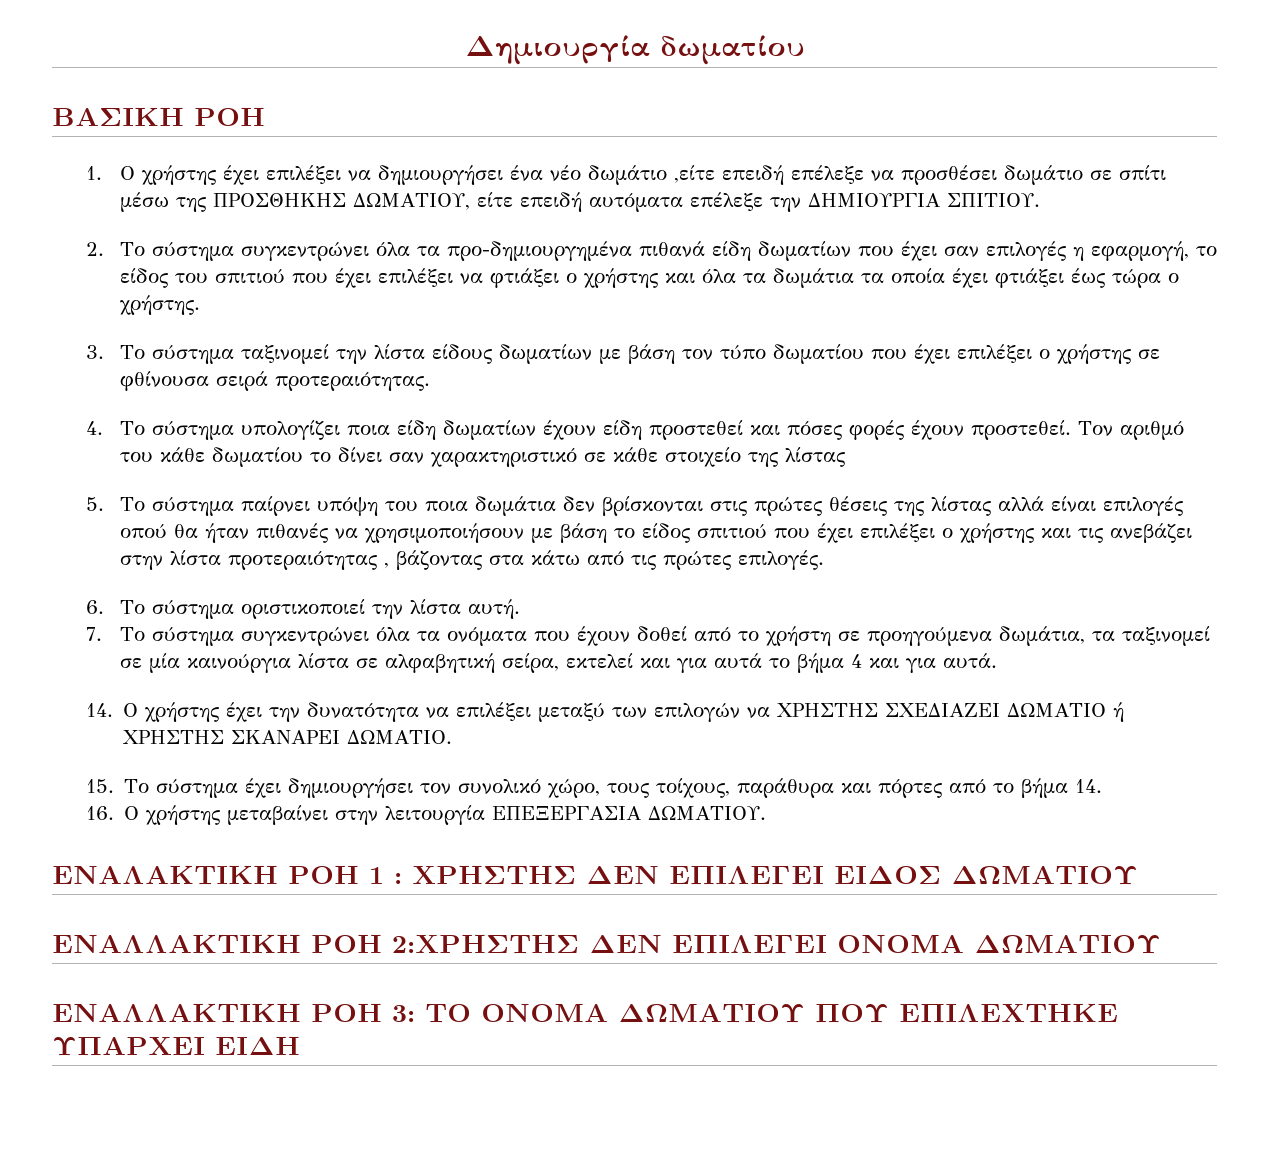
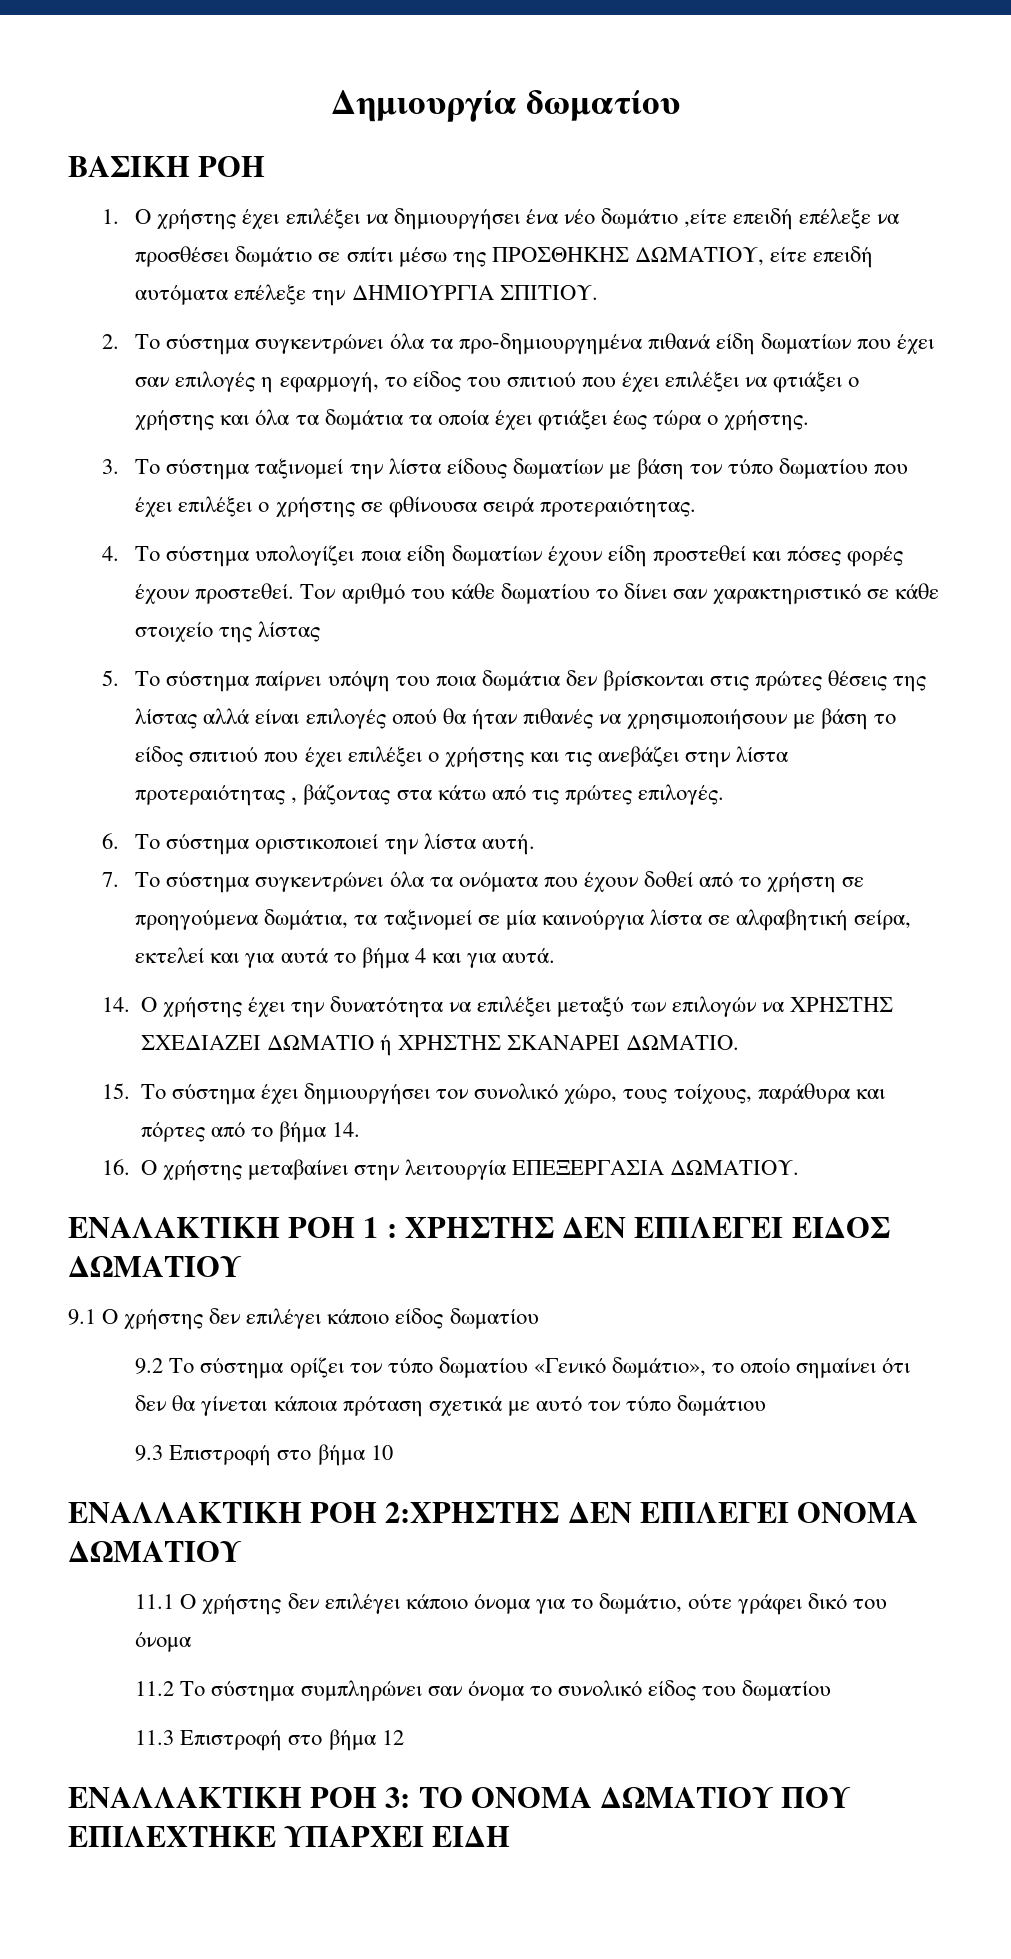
+ 9.1 Ο χρήστης δεν επιλέγει κάποιο είδος δωματίου
+ 9.2 Το σύστημα ορίζει τον τύπο δωματίου «Γενικό δωμάτιο», το οποίο σημαίνει ότι δεν θα γίνεται κάποια πρόταση σχετικά με αυτό τον τύπο δωμάτιου
+ 9.3 Επιστροφή στο βήμα 10
+ 11.1 Ο χρήστης δεν επιλέγει κάποιο όνομα για το δωμάτιο, ούτε γράφει δικό του όνομα
+ 11.2 Το σύστημα συμπληρώνει σαν όνομα το συνολικό είδος του δωματίου
+ 11.3 Επιστροφή στο βήμα 12

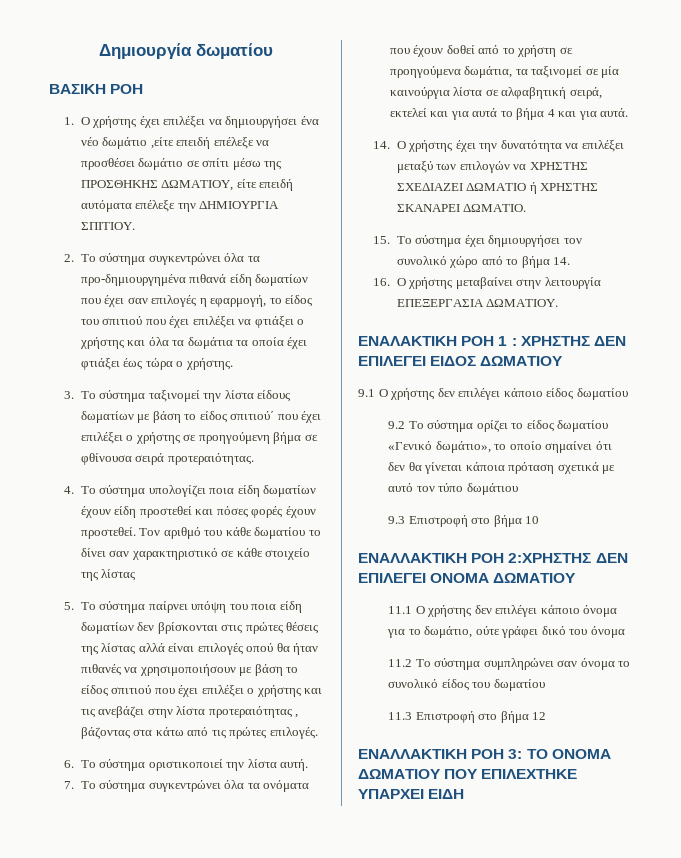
- 3. Το σύστημα ταξινομεί την λίστα είδους δωματίων με βάση τον τύπο δωματίου που έχει επιλέξει ο χρήστης σε φθίνουσα σειρά προτεραιότητας.
+ 3. Το σύστημα ταξινομεί την λίστα είδους δωματίων με βάση το είδος σπιτιού΄ που έχει επιλέξει ο χρήστης σε προηγούμενη βήμα σε φθίνουσα σειρά προτεραιότητας.
- 5. Το σύστημα παίρνει υπόψη του ποια δωμάτια δεν βρίσκονται στις πρώτες θέσεις της λίστας αλλά είναι επιλογές οπού θα ήταν πιθανές να χρησιμοποιήσουν με βάση το είδος σπιτιού που έχει επιλέξει ο χρήστης και τις ανεβάζει στην λίστα προτεραιότητας , βάζοντας στα κάτω από τις πρώτες επιλογές.
+ 5. Το σύστημα παίρνει υπόψη του ποια είδη δωματίων δεν βρίσκονται στις πρώτες θέσεις της λίστας αλλά είναι επιλογές οπού θα ήταν πιθανές να χρησιμοποιήσουν με βάση το είδος σπιτιού που έχει επιλέξει ο χρήστης και τις ανεβάζει στην λίστα προτεραιότητας , βάζοντας στα κάτω από τις πρώτες επιλογές.
- 7. Το σύστημα συγκεντρώνει όλα τα ονόματα που έχουν δοθεί από το χρήστη σε προηγούμενα δωμάτια, τα ταξινομεί σε μία καινούργια λίστα σε αλφαβητική σείρα, εκτελεί και για αυτά το βήμα 4 και για αυτά.
+ 7. Το σύστημα συγκεντρώνει όλα τα ονόματα που έχουν δοθεί από το χρήστη σε προηγούμενα δωμάτια, τα ταξινομεί σε μία καινούργια λίστα σε αλφαβητική σειρά, εκτελεί και για αυτά το βήμα 4 και για αυτά.
- 15. Το σύστημα έχει δημιουργήσει τον συνολικό χώρο, τους τοίχους, παράθυρα και πόρτες από το βήμα 14.
+ 15. Το σύστημα έχει δημιουργήσει τον συνολικό χώρο από το βήμα 14.
- 9.2 Το σύστημα ορίζει τον τύπο δωματίου «Γενικό δωμάτιο», το οποίο σημαίνει ότι δεν θα γίνεται κάποια πρόταση σχετικά με αυτό τον τύπο δωμάτιου
+ 9.2 Το σύστημα ορίζει το είδος δωματίου «Γενικό δωμάτιο», το οποίο σημαίνει ότι δεν θα γίνεται κάποια πρόταση σχετικά με αυτό τον τύπο δωμάτιου

